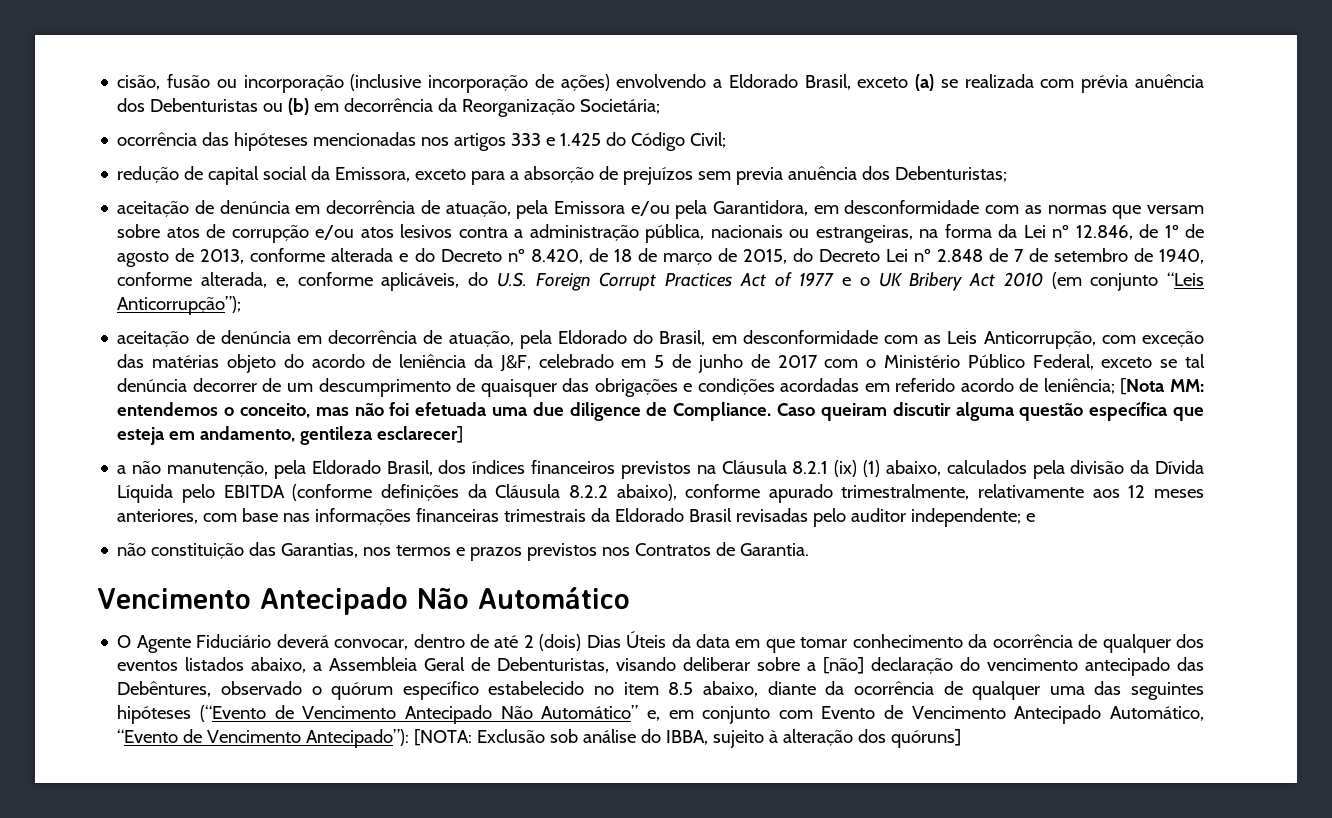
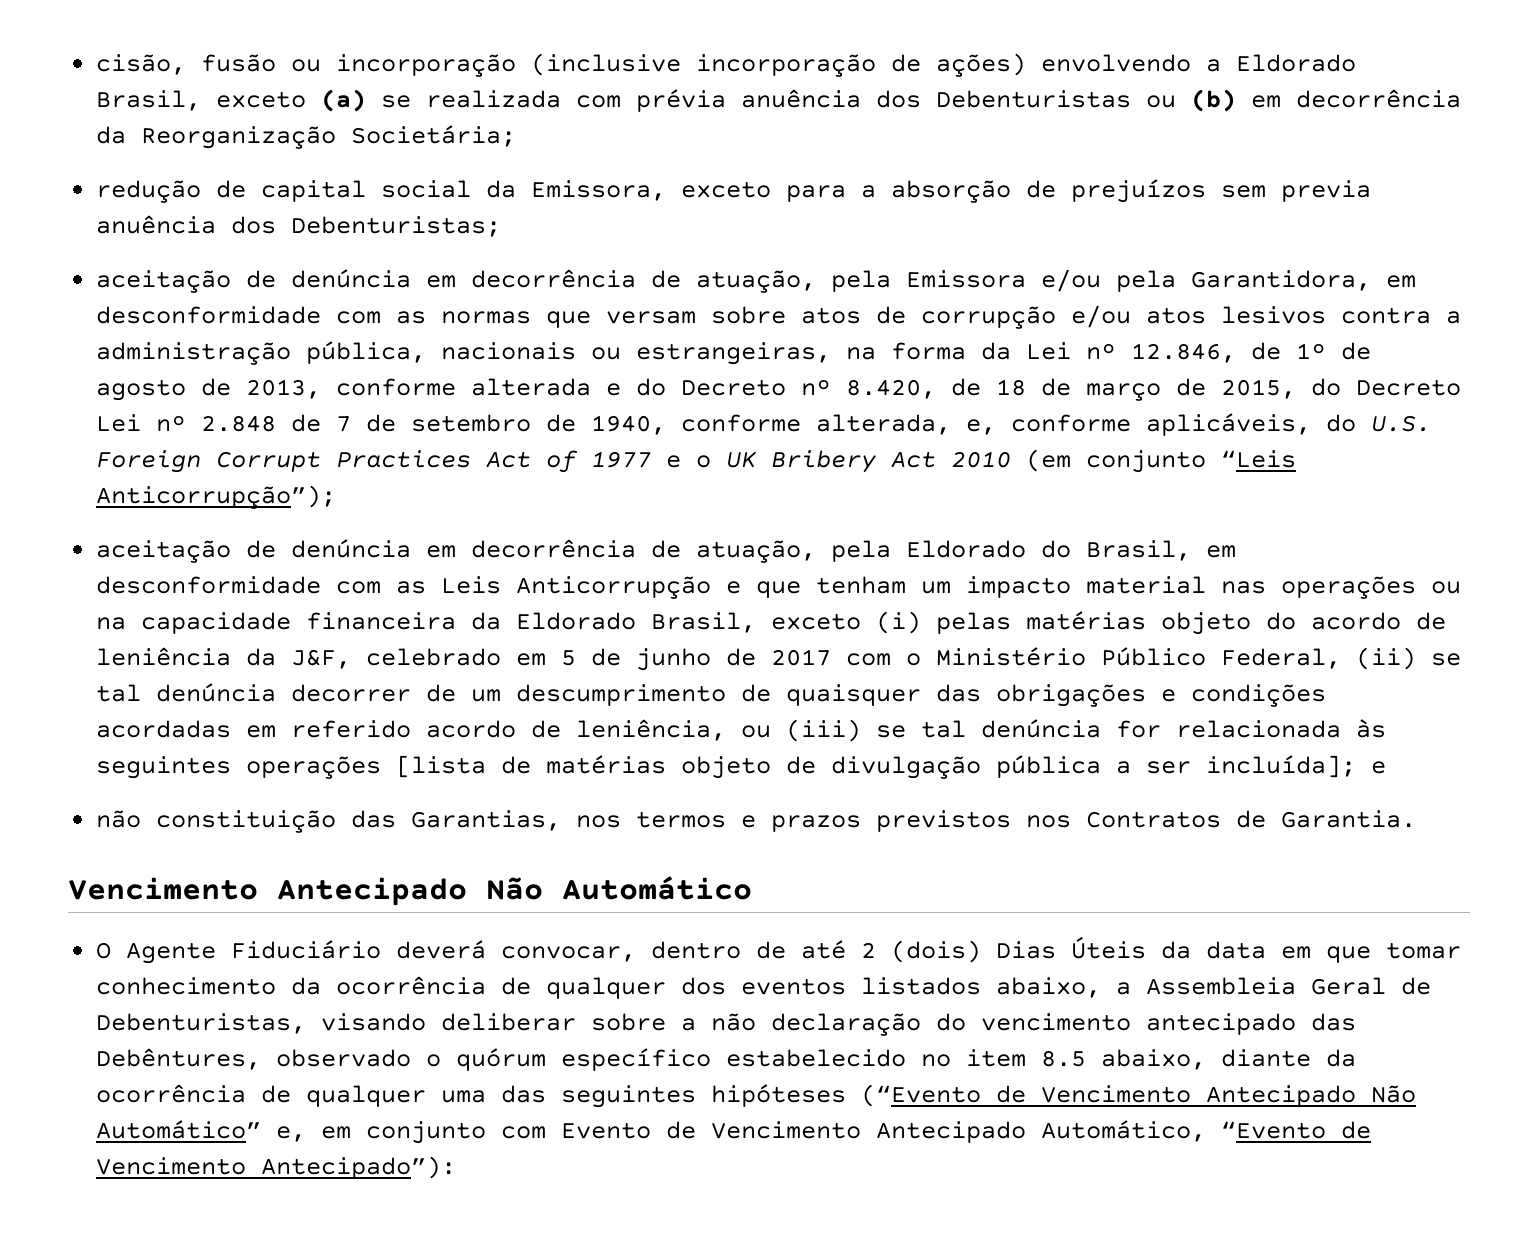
- ocorrência das hipóteses mencionadas nos artigos 333 e 1.425 do Código Civil;
- aceitação de denúncia em decorrência de atuação, pela Eldorado do Brasil, em desconformidade com as Leis Anticorrupção, com exceção das matérias objeto do acordo de leniência da J&F, celebrado em 5 de junho de 2017 com o Ministério Público Federal, exceto se tal denúncia decorrer de um descumprimento de quaisquer das obrigações e condições acordadas em referido acordo de leniência; [Nota MM: entendemos o conceito, mas não foi efetuada uma due diligence de Compliance. Caso queiram discutir alguma questão específica que esteja em andamento, gentileza esclarecer]
- a não manutenção, pela Eldorado Brasil, dos índices financeiros previstos na Cláusula 8.2.1 (ix) (1) abaixo, calculados pela divisão da Dívida Líquida pelo EBITDA (conforme definições da Cláusula 8.2.2 abaixo), conforme apurado trimestralmente, relativamente aos 12 meses anteriores, com base nas informações financeiras trimestrais da Eldorado Brasil revisadas pelo auditor independente; e
+ aceitação de denúncia em decorrência de atuação, pela Eldorado do Brasil, em desconformidade com as Leis Anticorrupção e que tenham um impacto material nas operações ou na capacidade financeira da Eldorado Brasil, exceto (i) pelas matérias objeto do acordo de leniência da J&F, celebrado em 5 de junho de 2017 com o Ministério Público Federal, (ii) se tal denúncia decorrer de um descumprimento de quaisquer das obrigações e condições acordadas em referido acordo de leniência, ou (iii) se tal denúncia for relacionada às seguintes operações [lista de matérias objeto de divulgação pública a ser incluída]; e
- O Agente Fiduciário deverá convocar, dentro de até 2 (dois) Dias Úteis da data em que tomar conhecimento da ocorrência de qualquer dos eventos listados abaixo, a Assembleia Geral de Debenturistas, visando deliberar sobre a [não] declaração do vencimento antecipado das Debêntures, observado o quórum específico estabelecido no item 8.5 abaixo, diante da ocorrência de qualquer uma das seguintes hipóteses (“Evento de Vencimento Antecipado Não Automático” e, em conjunto com Evento de Vencimento Antecipado Automático, “Evento de Vencimento Antecipado”): [NOTA: Exclusão sob análise do IBBA, sujeito à alteração dos quóruns]
+ O Agente Fiduciário deverá convocar, dentro de até 2 (dois) Dias Úteis da data em que tomar conhecimento da ocorrência de qualquer dos eventos listados abaixo, a Assembleia Geral de Debenturistas, visando deliberar sobre a não declaração do vencimento antecipado das Debêntures, observado o quórum específico estabelecido no item 8.5 abaixo, diante da ocorrência de qualquer uma das seguintes hipóteses (“Evento de Vencimento Antecipado Não Automático” e, em conjunto com Evento de Vencimento Antecipado Automático, “Evento de Vencimento Antecipado”):

